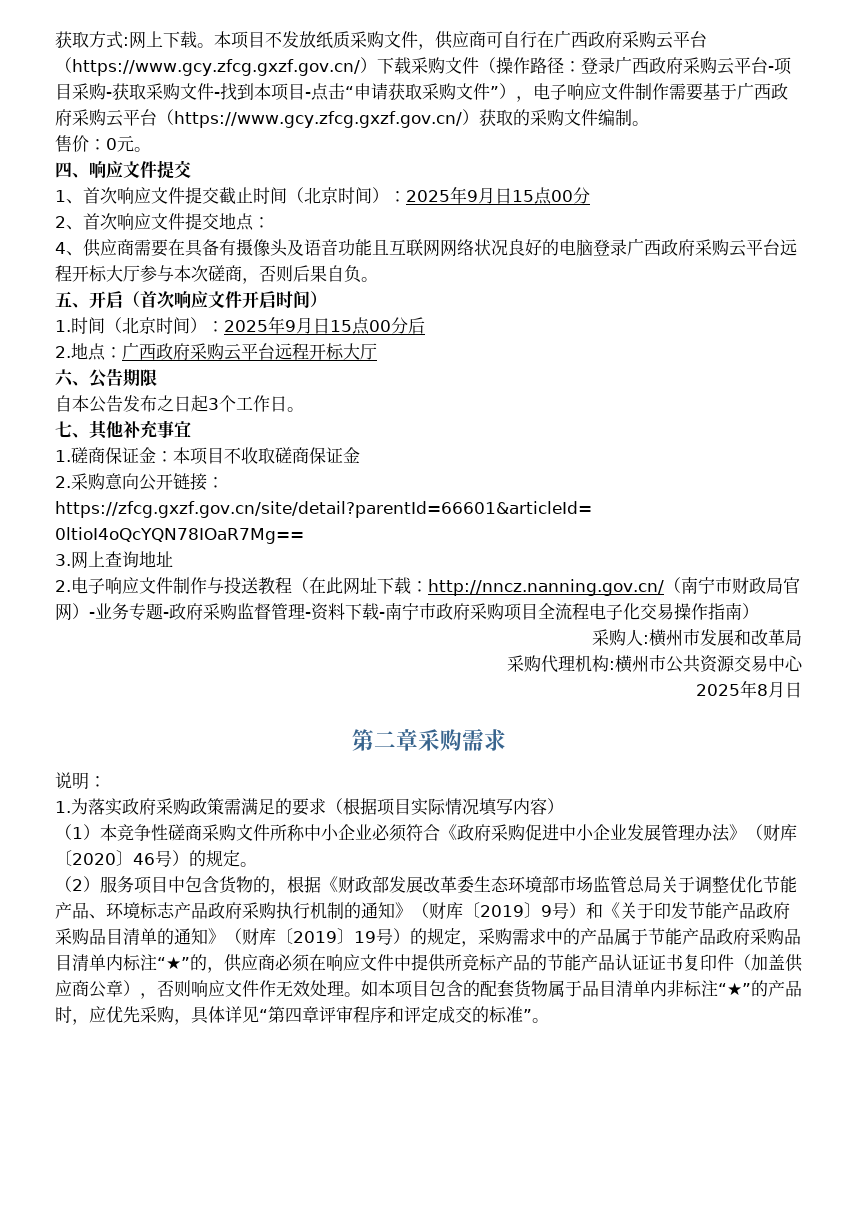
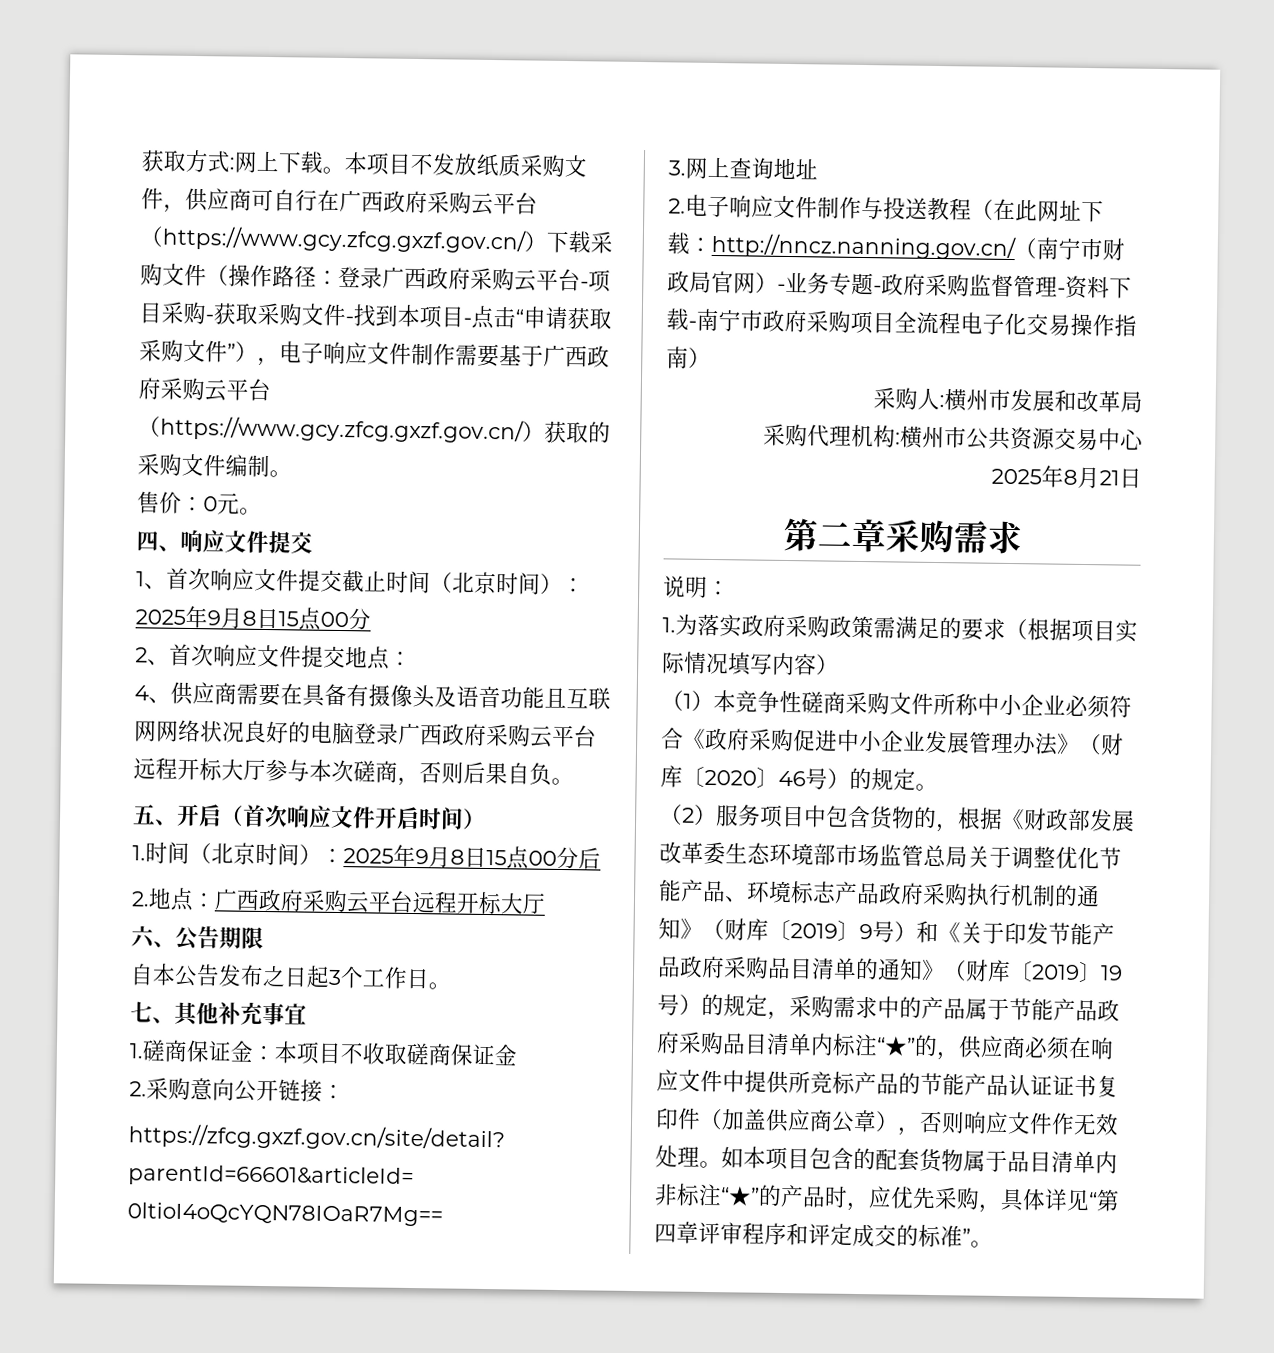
- 1、首次响应文件提交截止时间（北京时间）：2025年9月日15点00分
+ 1、首次响应文件提交截止时间（北京时间）：2025年9月8日15点00分
- 1.时间（北京时间）：2025年9月日15点00分后
+ 1.时间（北京时间）：2025年9月8日15点00分后
- 2025年8月日
+ 2025年8月21日

